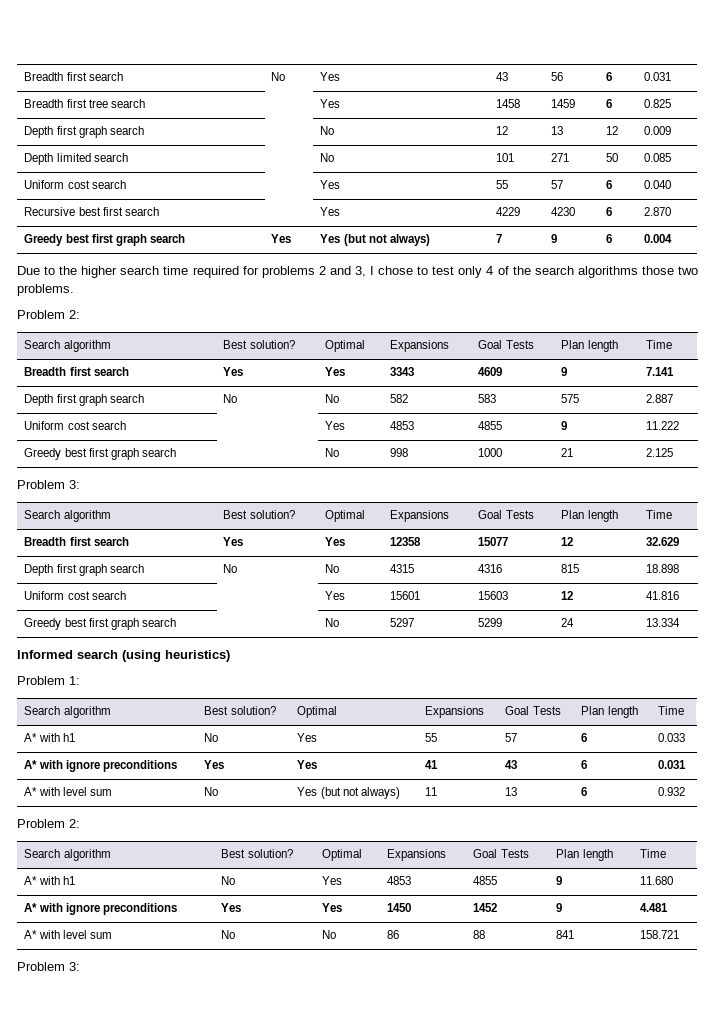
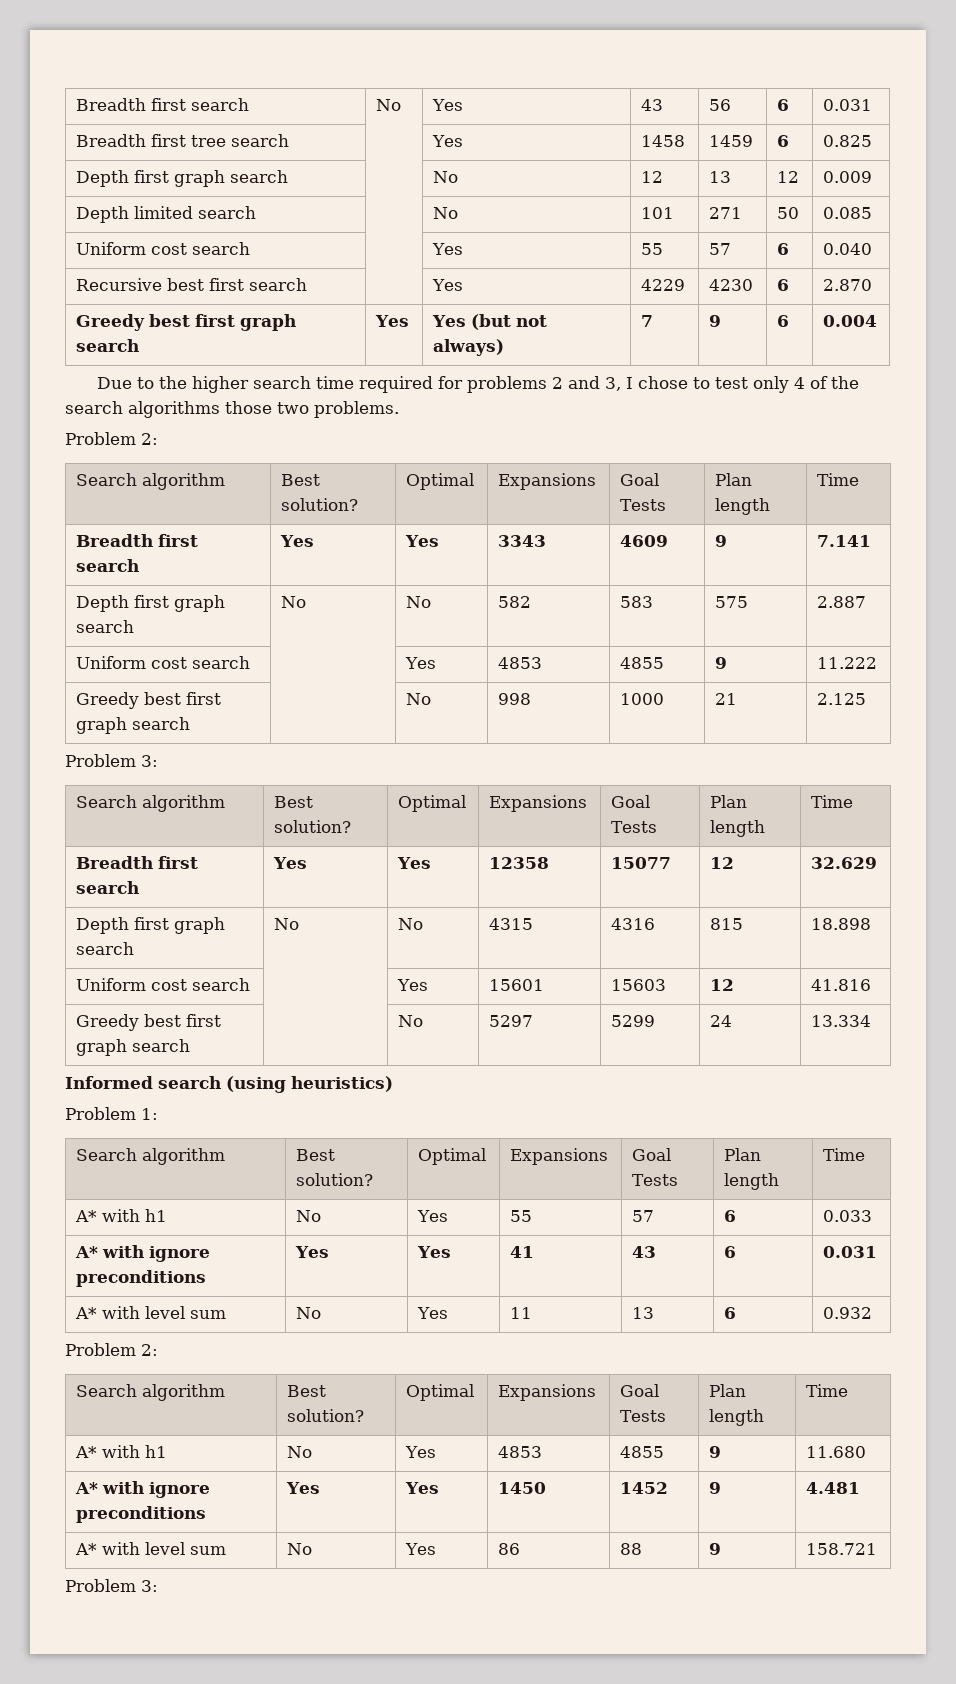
- A* with level sum | No | Yes (but not always) | 11 | 13 | 6 | 0.932
+ A* with level sum | No | Yes | 11 | 13 | 6 | 0.932
- A* with level sum | No | No | 86 | 88 | 841 | 158.721
+ A* with level sum | No | Yes | 86 | 88 | 9 | 158.721

